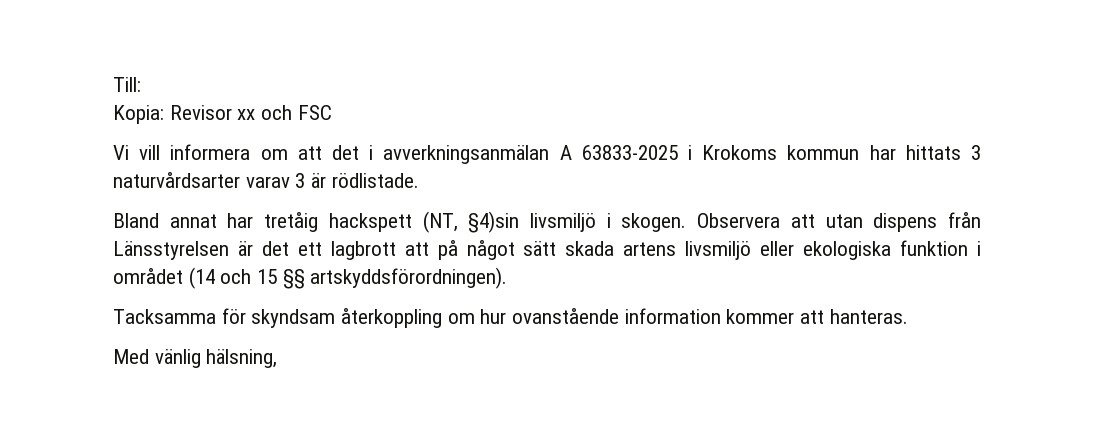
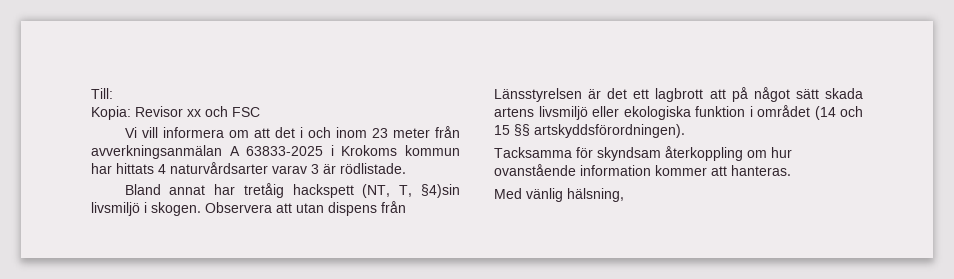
- Vi vill informera om att det i avverkningsanmälan A 63833-2025 i Krokoms kommun har hittats 3 naturvårdsarter varav 3 är rödlistade.
+ Vi vill informera om att det i och inom 23 meter från avverkningsanmälan A 63833-2025 i Krokoms kommun har hittats 4 naturvårdsarter varav 3 är rödlistade.
- Bland annat har tretåig hackspett (NT, §4)sin livsmiljö i skogen.
+ Bland annat har tretåig hackspett (NT, T, §4)sin livsmiljö i skogen.

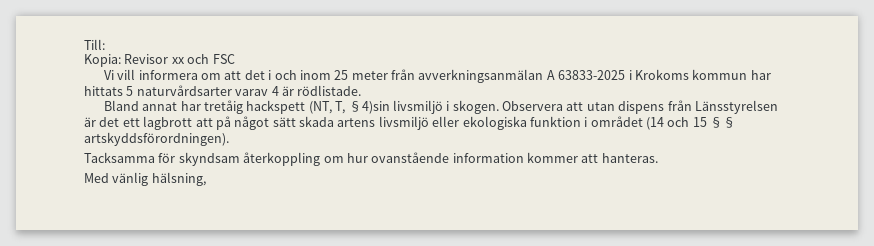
- Vi vill informera om att det i och inom 23 meter från avverkningsanmälan A 63833-2025 i Krokoms kommun har hittats 4 naturvårdsarter varav 3 är rödlistade.
+ Vi vill informera om att det i och inom 25 meter från avverkningsanmälan A 63833-2025 i Krokoms kommun har hittats 5 naturvårdsarter varav 4 är rödlistade.

